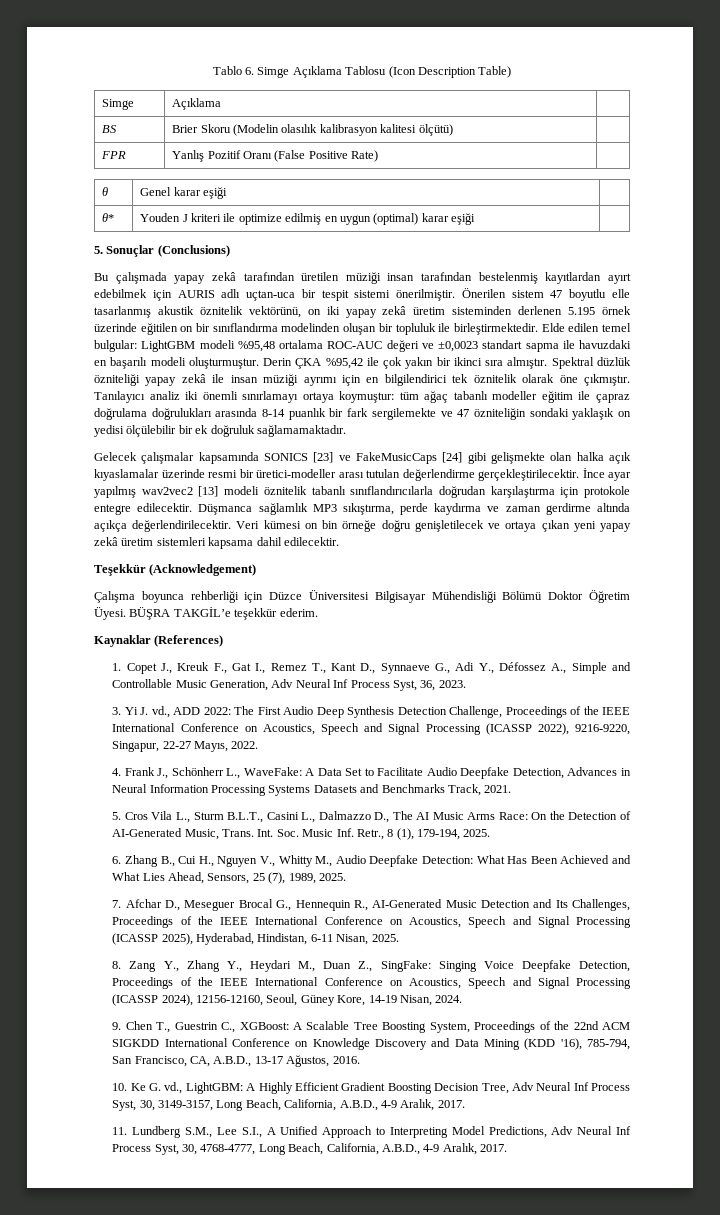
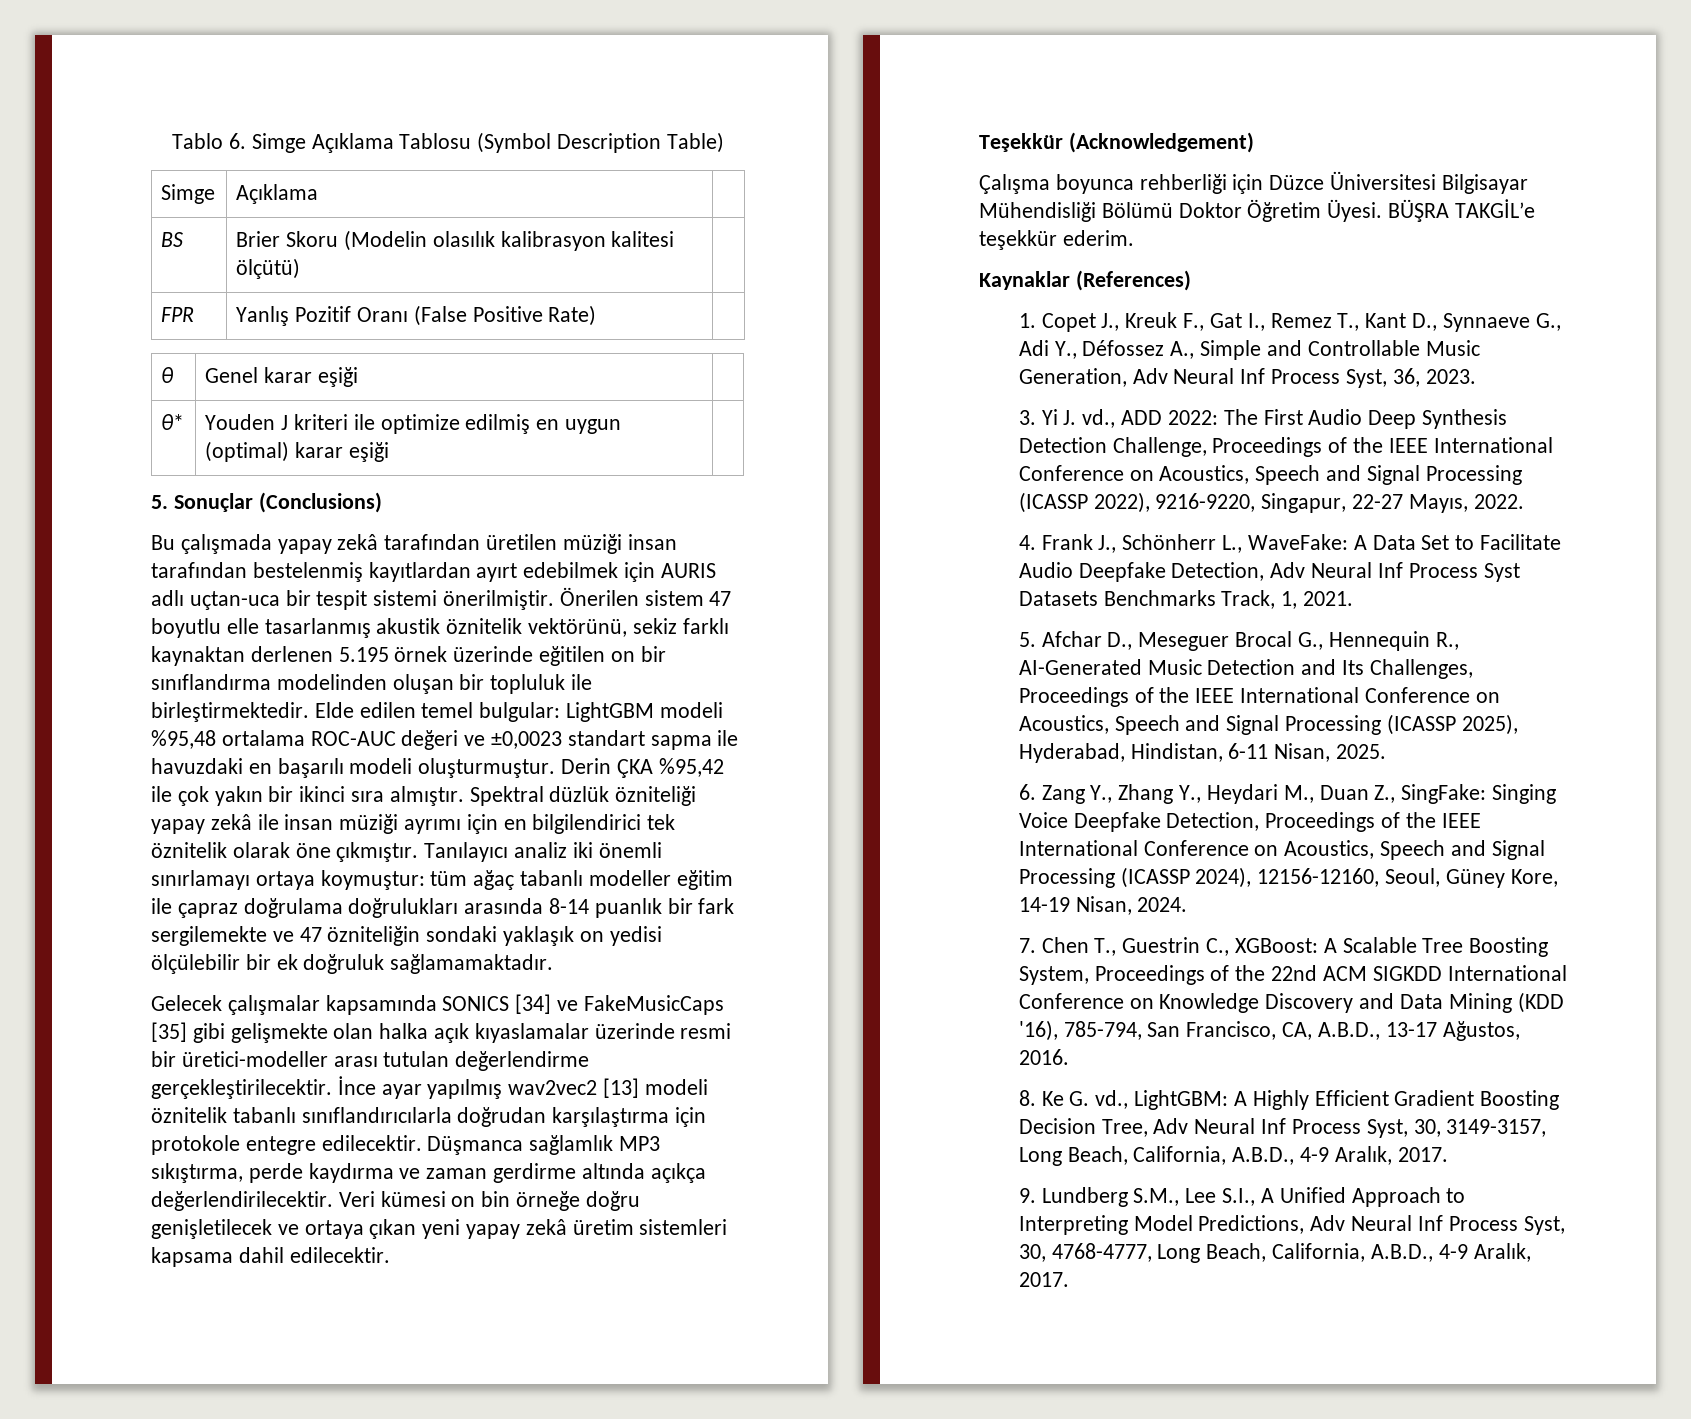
- Tablo 6. Simge Açıklama Tablosu (Icon Description Table)
+ Tablo 6. Simge Açıklama Tablosu (Symbol Description Table)
- Önerilen sistem 47 boyutlu elle tasarlanmış akustik öznitelik vektörünü, on iki yapay zekâ üretim sisteminden derlenen 5.195 örnek üzerinde eğitilen on bir sınıflandırma modelinden oluşan bir topluluk ile birleştirmektedir.
+ Önerilen sistem 47 boyutlu elle tasarlanmış akustik öznitelik vektörünü, sekiz farklı kaynaktan derlenen 5.195 örnek üzerinde eğitilen on bir sınıflandırma modelinden oluşan bir topluluk ile birleştirmektedir.
- Gelecek çalışmalar kapsamında SONICS [23] ve FakeMusicCaps [24] gibi gelişmekte olan halka açık kıyaslamalar üzerinde resmi bir üretici-modeller arası tutulan değerlendirme gerçekleştirilecektir.
+ Gelecek çalışmalar kapsamında SONICS [34] ve FakeMusicCaps [35] gibi gelişmekte olan halka açık kıyaslamalar üzerinde resmi bir üretici-modeller arası tutulan değerlendirme gerçekleştirilecektir.
- 4. Frank J., Schönherr L., WaveFake: A Data Set to Facilitate Audio Deepfake Detection, Advances in Neural Information Processing Systems Datasets and Benchmarks Track, 2021.
+ 4. Frank J., Schönherr L., WaveFake: A Data Set to Facilitate Audio Deepfake Detection, Adv Neural Inf Process Syst Datasets Benchmarks Track, 1, 2021.
- 5. Cros Vila L., Sturm B.L.T., Casini L., Dalmazzo D., The AI Music Arms Race: On the Detection of AI-Generated Music, Trans. Int. Soc. Music Inf. Retr., 8 (1), 179-194, 2025.
- 6. Zhang B., Cui H., Nguyen V., Whitty M., Audio Deepfake Detection: What Has Been Achieved and What Lies Ahead, Sensors, 25 (7), 1989, 2025.
- 7. Afchar D., Meseguer Brocal G., Hennequin R., AI-Generated Music Detection and Its Challenges, Proceedings of the IEEE International Conference on Acoustics, Speech and Signal Processing (ICASSP 2025), Hyderabad, Hindistan, 6-11 Nisan, 2025.
+ 5. Afchar D., Meseguer Brocal G., Hennequin R., AI-Generated Music Detection and Its Challenges, Proceedings of the IEEE International Conference on Acoustics, Speech and Signal Processing (ICASSP 2025), Hyderabad, Hindistan, 6-11 Nisan, 2025.
- 8. Zang Y., Zhang Y., Heydari M., Duan Z., SingFake: Singing Voice Deepfake Detection, Proceedings of the IEEE International Conference on Acoustics, Speech and Signal Processing (ICASSP 2024), 12156-12160, Seoul, Güney Kore, 14-19 Nisan, 2024.
+ 6. Zang Y., Zhang Y., Heydari M., Duan Z., SingFake: Singing Voice Deepfake Detection, Proceedings of the IEEE International Conference on Acoustics, Speech and Signal Processing (ICASSP 2024), 12156-12160, Seoul, Güney Kore, 14-19 Nisan, 2024.
- 9. Chen T., Guestrin C., XGBoost: A Scalable Tree Boosting System, Proceedings of the 22nd ACM SIGKDD International Conference on Knowledge Discovery and Data Mining (KDD '16), 785-794, San Francisco, CA, A.B.D., 13-17 Ağustos, 2016.
+ 7. Chen T., Guestrin C., XGBoost: A Scalable Tree Boosting System, Proceedings of the 22nd ACM SIGKDD International Conference on Knowledge Discovery and Data Mining (KDD '16), 785-794, San Francisco, CA, A.B.D., 13-17 Ağustos, 2016.
- 10. Ke G. vd., LightGBM: A Highly Efficient Gradient Boosting Decision Tree, Adv Neural Inf Process Syst, 30, 3149-3157, Long Beach, California, A.B.D., 4-9 Aralık, 2017.
+ 8. Ke G. vd., LightGBM: A Highly Efficient Gradient Boosting Decision Tree, Adv Neural Inf Process Syst, 30, 3149-3157, Long Beach, California, A.B.D., 4-9 Aralık, 2017.
- 11. Lundberg S.M., Lee S.I., A Unified Approach to Interpreting Model Predictions, Adv Neural Inf Process Syst, 30, 4768-4777, Long Beach, California, A.B.D., 4-9 Aralık, 2017.
+ 9. Lundberg S.M., Lee S.I., A Unified Approach to Interpreting Model Predictions, Adv Neural Inf Process Syst, 30, 4768-4777, Long Beach, California, A.B.D., 4-9 Aralık, 2017.

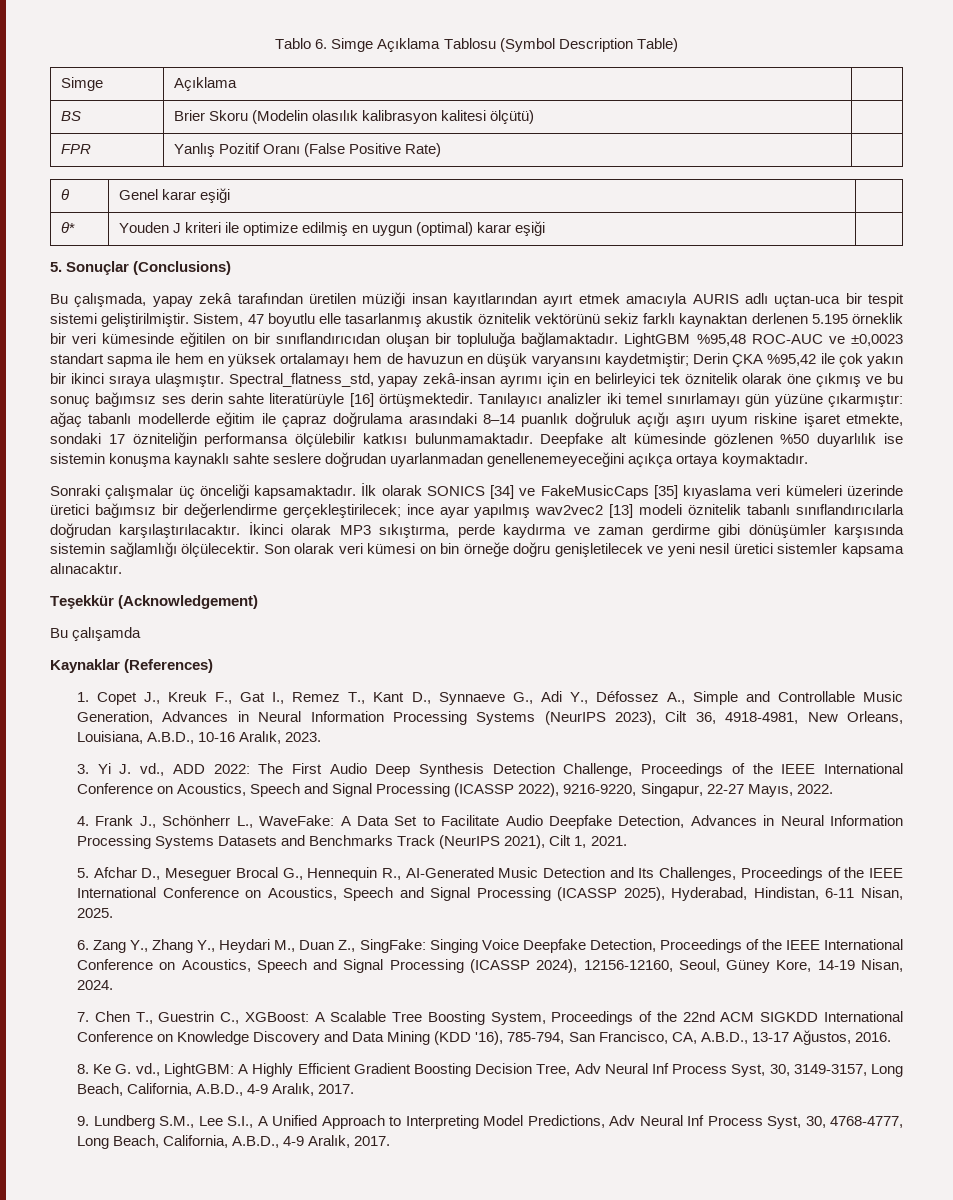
- Bu çalışmada yapay zekâ tarafından üretilen müziği insan tarafından bestelenmiş kayıtlardan ayırt edebilmek için AURIS adlı uçtan-uca bir tespit sistemi önerilmiştir. Önerilen sistem 47 boyutlu elle tasarlanmış akustik öznitelik vektörünü, sekiz farklı kaynaktan derlenen 5.195 örnek üzerinde eğitilen on bir sınıflandırma modelinden oluşan bir topluluk ile birleştirmektedir. Elde edilen temel bulgular: LightGBM modeli %95,48 ortalama ROC-AUC değeri ve ±0,0023 standart sapma ile havuzdaki en başarılı modeli oluşturmuştur.
+ Bu çalışmada, yapay zekâ tarafından üretilen müziği insan kayıtlarından ayırt etmek amacıyla AURIS adlı uçtan-uca bir tespit sistemi geliştirilmiştir. Sistem, 47 boyutlu elle tasarlanmış akustik öznitelik vektörünü sekiz farklı kaynaktan derlenen 5.195 örneklik bir veri kümesinde eğitilen on bir sınıflandırıcıdan oluşan bir topluluğa bağlamaktadır. LightGBM %95,48 ROC-AUC ve ±0,0023 standart sapma ile hem en yüksek ortalamayı hem de havuzun en düşük varyansını kaydetmiştir;
- Derin ÇKA %95,42 ile çok yakın bir ikinci sıra almıştır. Spektral düzlük özniteliği yapay zekâ ile insan müziği ayrımı için en bilgilendirici tek öznitelik olarak öne çıkmıştır. Tanılayıcı analiz iki önemli sınırlamayı ortaya koymuştur: tüm ağaç tabanlı modeller eğitim ile çapraz doğrulama doğrulukları arasında 8-14 puanlık bir fark sergilemekte ve 47 özniteliğin sondaki yaklaşık on yedisi ölçülebilir bir ek doğruluk sağlamamaktadır.
- Gelecek çalışmalar kapsamında SONICS [34] ve FakeMusicCaps [35] gibi gelişmekte olan halka açık kıyaslamalar üzerinde resmi bir üretici-modeller arası tutulan değerlendirme gerçekleştirilecektir. İnce ayar yapılmış wav2vec2 [13] modeli öznitelik tabanlı sınıflandırıcılarla doğrudan karşılaştırma için protokole entegre edilecektir. Düşmanca sağlamlık MP3 sıkıştırma, perde kaydırma ve zaman gerdirme altında açıkça değerlendirilecektir. Veri kümesi on bin örneğe doğru genişletilecek ve ortaya çıkan yeni yapay zekâ üretim sistemleri kapsama dahil edilecektir.
+ Derin ÇKA %95,42 ile çok yakın bir ikinci sıraya ulaşmıştır. Spectral_flatness_std, yapay zekâ-insan ayrımı için en belirleyici tek öznitelik olarak öne çıkmış ve bu sonuç bağımsız ses derin sahte literatürüyle [16] örtüşmektedir. Tanılayıcı analizler iki temel sınırlamayı gün yüzüne çıkarmıştır: ağaç tabanlı modellerde eğitim ile çapraz doğrulama arasındaki 8–14 puanlık doğruluk açığı aşırı uyum riskine işaret etmekte, sondaki 17 özniteliğin performansa ölçülebilir katkısı bulunmamaktadır. Deepfake alt kümesinde gözlenen %50 duyarlılık ise sistemin konuşma kaynaklı sahte seslere doğrudan uyarlanmadan genellenemeyeceğini açıkça ortaya koymaktadır.
+ Sonraki çalışmalar üç önceliği kapsamaktadır. İlk olarak SONICS [34] ve FakeMusicCaps [35] kıyaslama veri kümeleri üzerinde üretici bağımsız bir değerlendirme gerçekleştirilecek; ince ayar yapılmış wav2vec2 [13] modeli öznitelik tabanlı sınıflandırıcılarla doğrudan karşılaştırılacaktır. İkinci olarak MP3 sıkıştırma, perde kaydırma ve zaman gerdirme gibi dönüşümler karşısında sistemin sağlamlığı ölçülecektir. Son olarak veri kümesi on bin örneğe doğru genişletilecek ve yeni nesil üretici sistemler kapsama alınacaktır.
  Teşekkür (Acknowledgement)
- Çalışma boyunca rehberliği için Düzce Üniversitesi Bilgisayar Mühendisliği Bölümü Doktor Öğretim Üyesi. BÜŞRA TAKGİL’e teşekkür ederim.
+ Bu çalışamda
- 1. Copet J., Kreuk F., Gat I., Remez T., Kant D., Synnaeve G., Adi Y., Défossez A., Simple and Controllable Music Generation, Adv Neural Inf Process Syst, 36, 2023.
+ 1. Copet J., Kreuk F., Gat I., Remez T., Kant D., Synnaeve G., Adi Y., Défossez A., Simple and Controllable Music Generation, Advances in Neural Information Processing Systems (NeurIPS 2023), Cilt 36, 4918-4981, New Orleans, Louisiana, A.B.D., 10-16 Aralık, 2023.
- 4. Frank J., Schönherr L., WaveFake: A Data Set to Facilitate Audio Deepfake Detection, Adv Neural Inf Process Syst Datasets Benchmarks Track, 1, 2021.
+ 4. Frank J., Schönherr L., WaveFake: A Data Set to Facilitate Audio Deepfake Detection, Advances in Neural Information Processing Systems Datasets and Benchmarks Track (NeurIPS 2021), Cilt 1, 2021.

